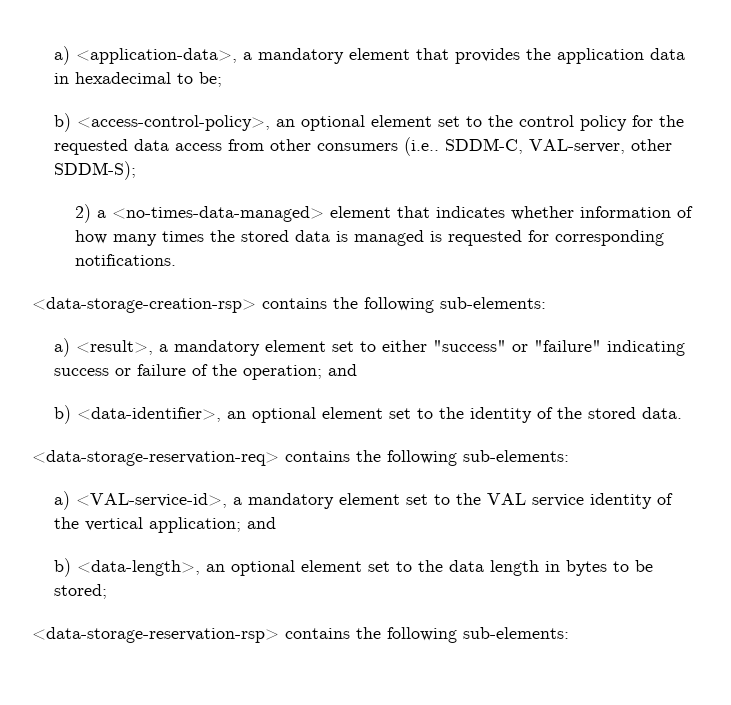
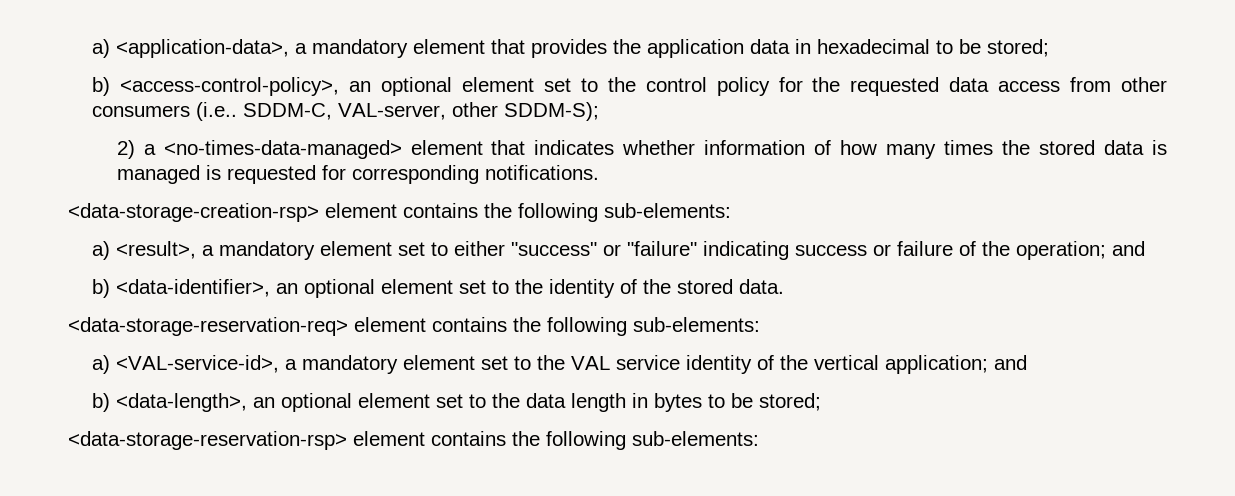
- a) <application-data>, a mandatory element that provides the application data in hexadecimal to be;
+ a) <application-data>, a mandatory element that provides the application data in hexadecimal to be stored;
- <data-storage-creation-rsp> contains the following sub-elements:
+ <data-storage-creation-rsp> element contains the following sub-elements:
- <data-storage-reservation-req> contains the following sub-elements:
+ <data-storage-reservation-req> element contains the following sub-elements:
- <data-storage-reservation-rsp> contains the following sub-elements:
+ <data-storage-reservation-rsp> element contains the following sub-elements:

